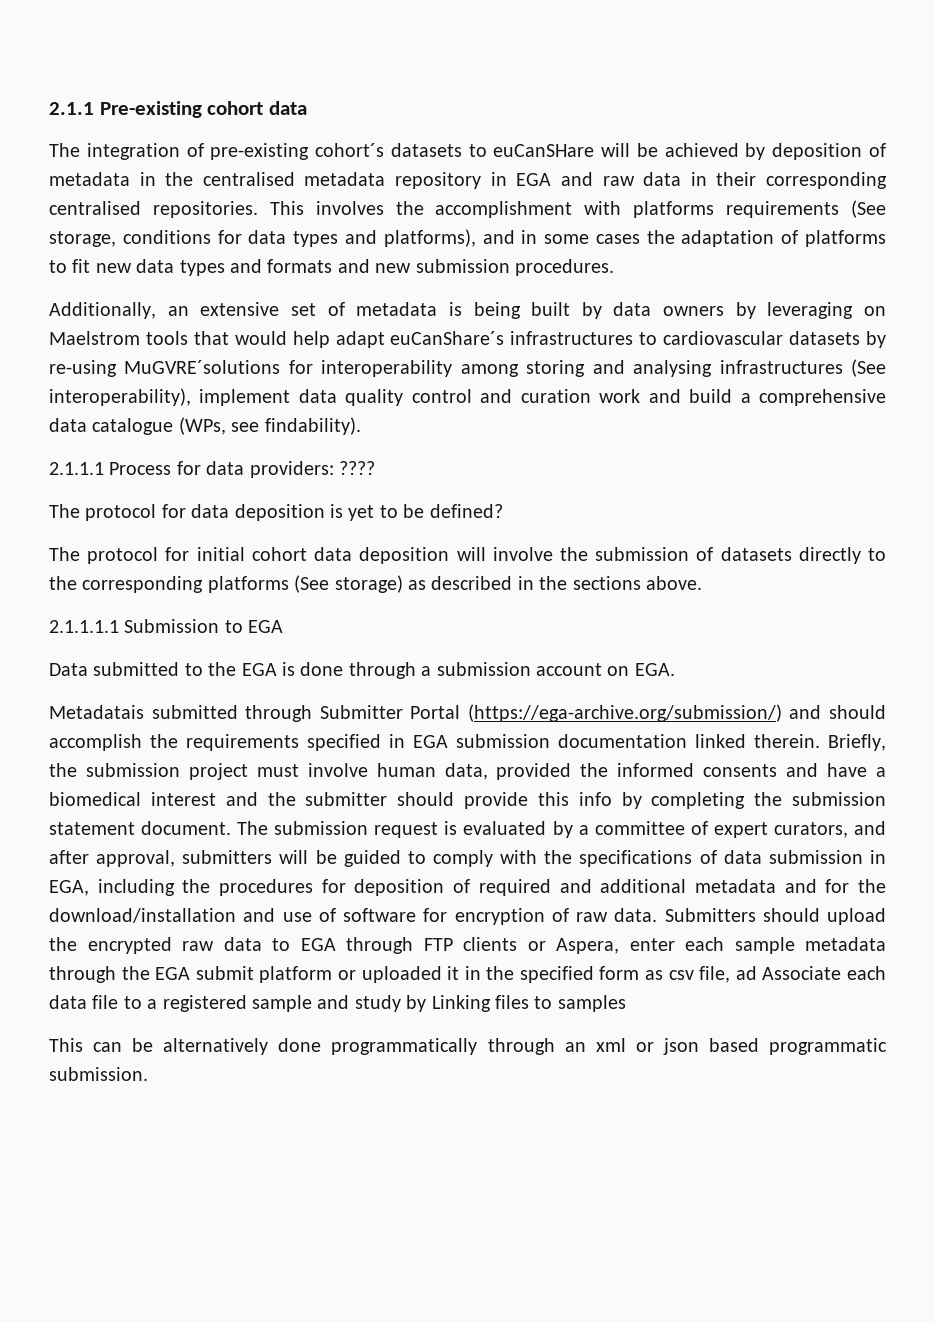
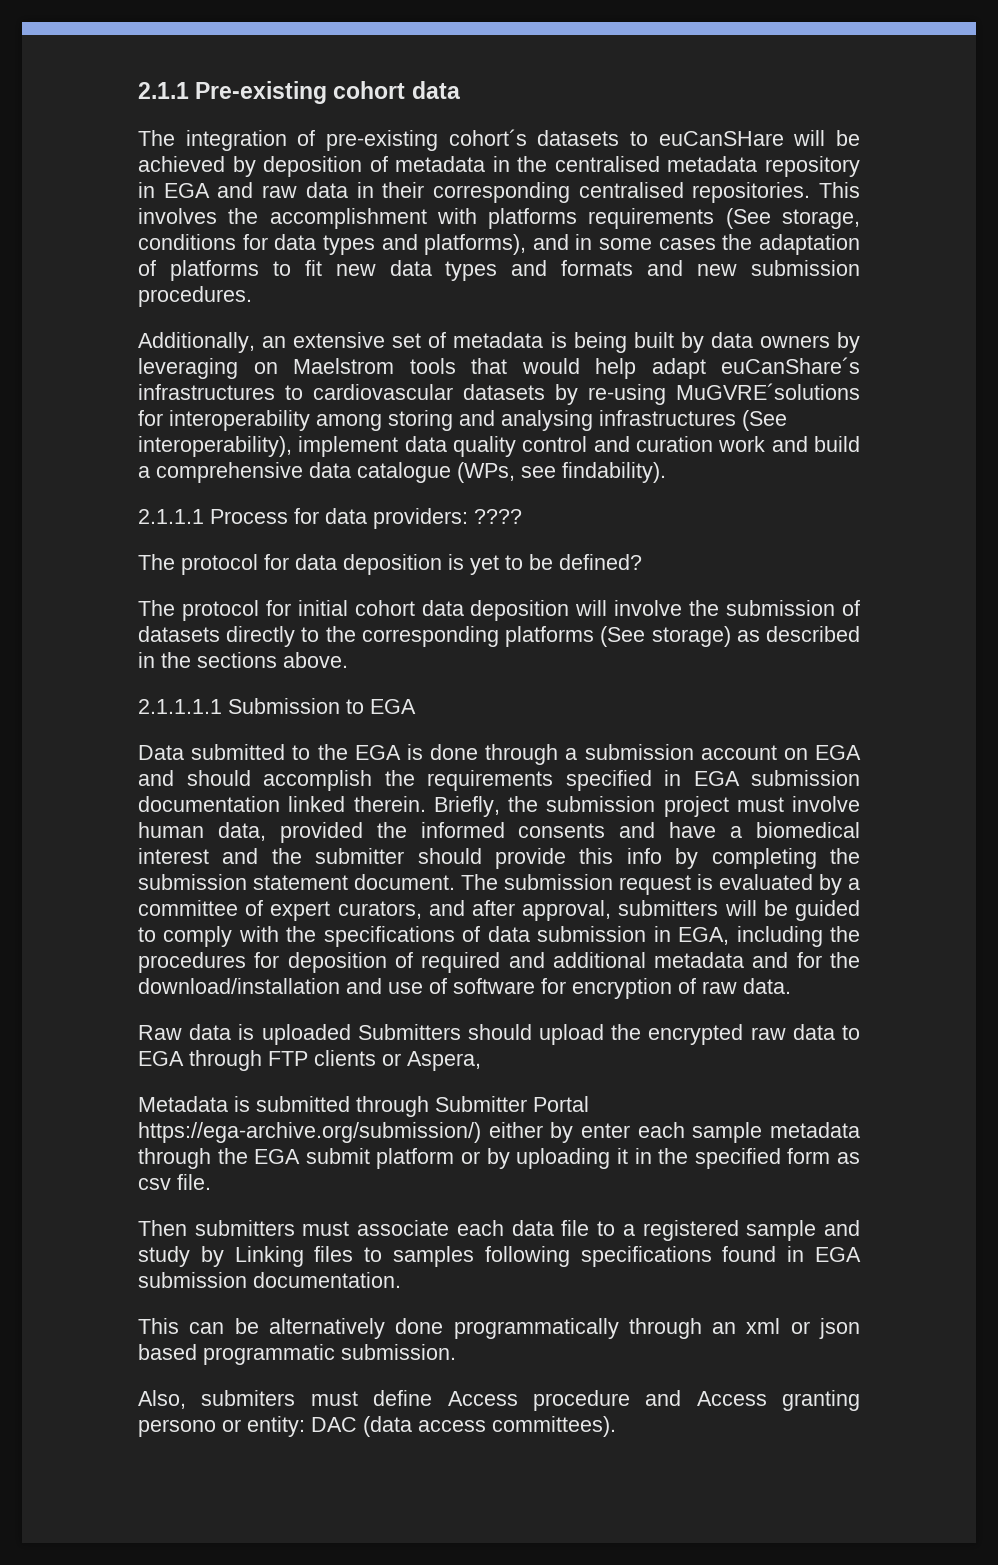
- Data submitted to the EGA is done through a submission account on EGA.
- Metadatais submitted through Submitter Portal (https://ega-archive.org/submission/) and should accomplish the requirements specified in EGA submission documentation linked therein.
+ Data submitted to the EGA is done through a submission account on EGA and should accomplish the requirements specified in EGA submission documentation linked therein.
- The submission request is evaluated by a committee of expert curators, and after approval, submitters will be guided to comply with the specifications of data submission in EGA, including the procedures for deposition of required and additional metadata and for the download/installation and use of software for encryption of raw data. Submitters should upload the encrypted raw data to EGA through FTP clients or Aspera, enter each sample metadata through the EGA submit platform or uploaded it in the specified form as csv file, ad Associate each data file to a registered sample and study by Linking files to samples
+ The submission request is evaluated by a committee of expert curators, and after approval, submitters will be guided to comply with the specifications of data submission in EGA, including the procedures for deposition of required and additional metadata and for the download/installation and use of software for encryption of raw data.
+ Raw data is uploaded Submitters should upload the encrypted raw data to EGA through FTP clients or Aspera,
+ Metadata is submitted through Submitter Portal https://ega-archive.org/submission/) either by enter each sample metadata through the EGA submit platform or by uploading it in the specified form as csv file.
+ Then submitters must associate each data file to a registered sample and study by Linking files to samples following specifications found in EGA submission documentation.
+ Also, submiters must define Access procedure and Access granting persono or entity: DAC (data access committees).

